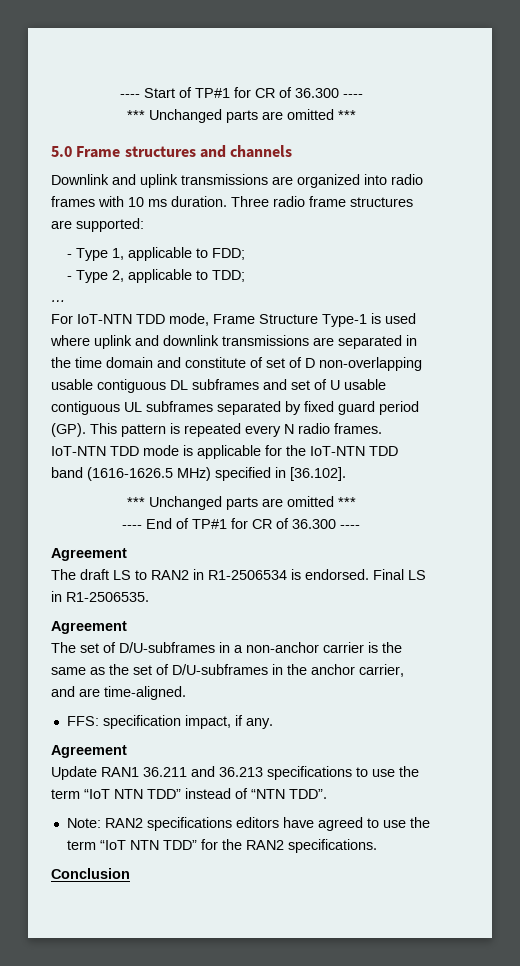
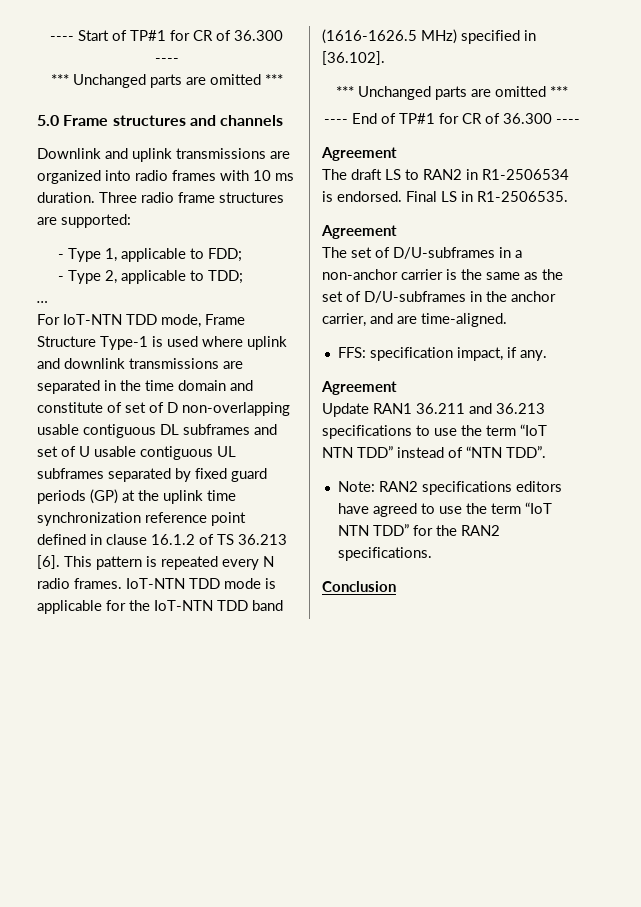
- For IoT-NTN TDD mode, Frame Structure Type-1 is used where uplink and downlink transmissions are separated in the time domain and constitute of set of D non-overlapping usable contiguous DL subframes and set of U usable contiguous UL subframes separated by fixed guard period (GP). This pattern is repeated every N radio frames.
+ For IoT-NTN TDD mode, Frame Structure Type-1 is used where uplink and downlink transmissions are separated in the time domain and constitute of set of D non-overlapping usable contiguous DL subframes and set of U usable contiguous UL subframes separated by fixed guard periods (GP) at the uplink time synchronization reference point defined in clause 16.1.2 of TS 36.213 [6]. This pattern is repeated every N radio frames.

